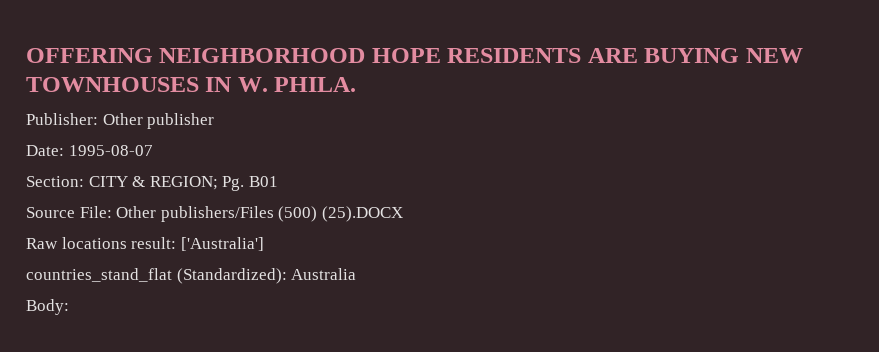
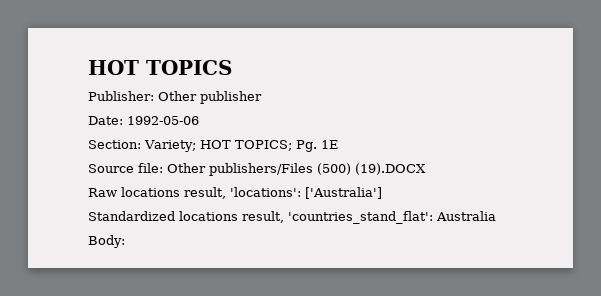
- OFFERING NEIGHBORHOOD HOPE RESIDENTS ARE BUYING NEW TOWNHOUSES IN W. PHILA.
+ HOT TOPICS
- Date: 1995-08-07
+ Date: 1992-05-06
- Section: CITY & REGION; Pg. B01
+ Section: Variety; HOT TOPICS; Pg. 1E
- Source File: Other publishers/Files (500) (25).DOCX
+ Source file: Other publishers/Files (500) (19).DOCX
- Raw locations result: ['Australia']
+ Raw locations result, 'locations': ['Australia']
- countries_stand_flat (Standardized): Australia
+ Standardized locations result, 'countries_stand_flat': Australia

